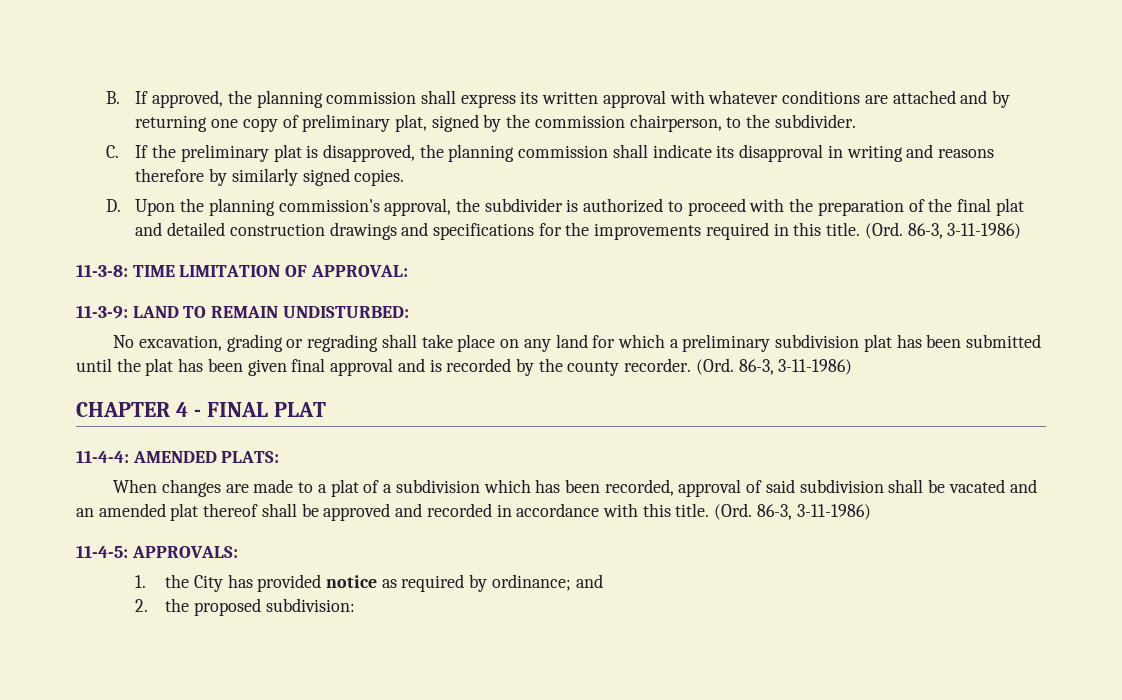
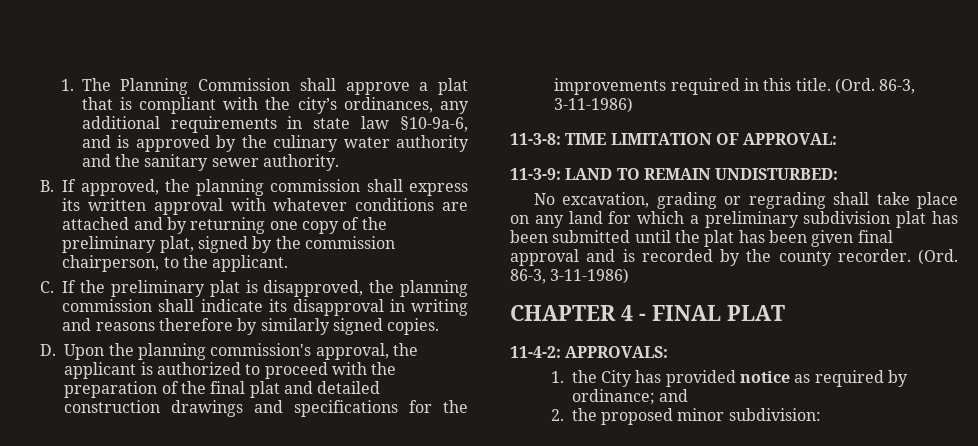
+ 1. The Planning Commission shall approve a plat that is compliant with the city’s ordinances, any additional requirements in state law §10-9a-6, and is approved by the culinary water authority and the sanitary sewer authority.
- B. If approved, the planning commission shall express its written approval with whatever conditions are attached and by returning one copy of preliminary plat, signed by the commission chairperson, to the subdivider.
+ B. If approved, the planning commission shall express its written approval with whatever conditions are attached and by returning one copy of the preliminary plat, signed by the commission chairperson, to the applicant.
- D. Upon the planning commission's approval, the subdivider is authorized to proceed with the preparation of the final plat and detailed construction drawings and specifications for the improvements required in this title.
+ D. Upon the planning commission's approval, the applicant is authorized to proceed with the preparation of the final plat and detailed construction drawings and specifications for the improvements required in this title.
- 11-4-4: AMENDED PLATS:
- When changes are made to a plat of a subdivision which has been recorded, approval of said subdivision shall be vacated and an amended plat thereof shall be approved and recorded in accordance with this title. (Ord. 86-3, 3-11-1986)
- 11-4-5: APPROVALS:
+ 11-4-2: APPROVALS:
- 2. the proposed subdivision:
+ 2. the proposed minor subdivision:

